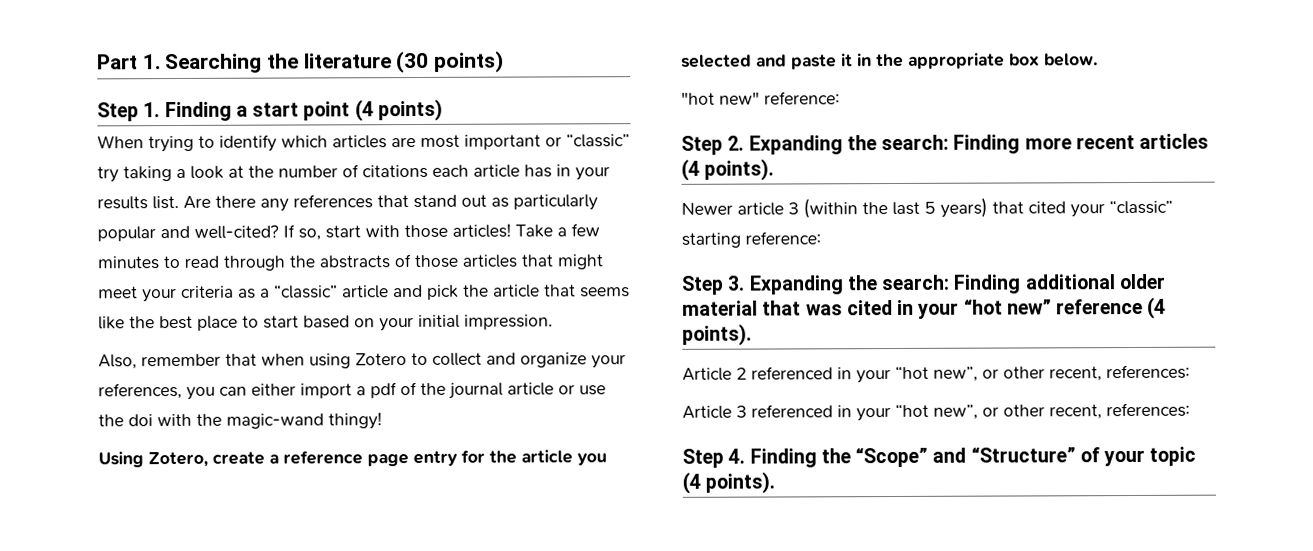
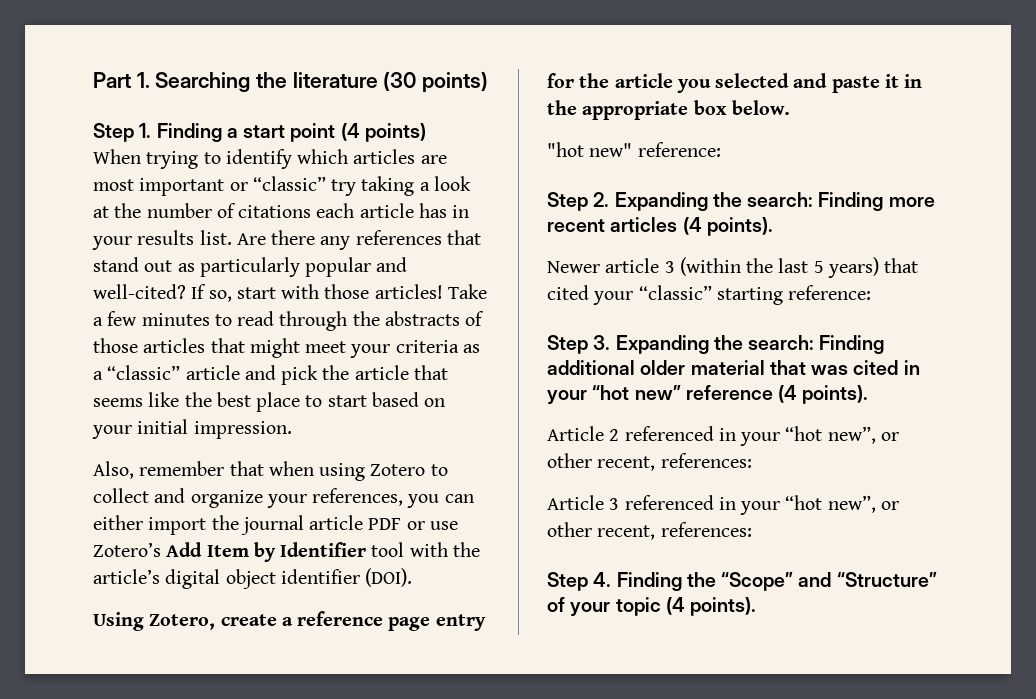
- Also, remember that when using Zotero to collect and organize your references, you can either import a pdf of the journal article or use the doi with the magic-wand thingy!
+ Also, remember that when using Zotero to collect and organize your references, you can either import the journal article PDF or use Zotero’s Add Item by Identifier tool with the article’s digital object identifier (DOI).

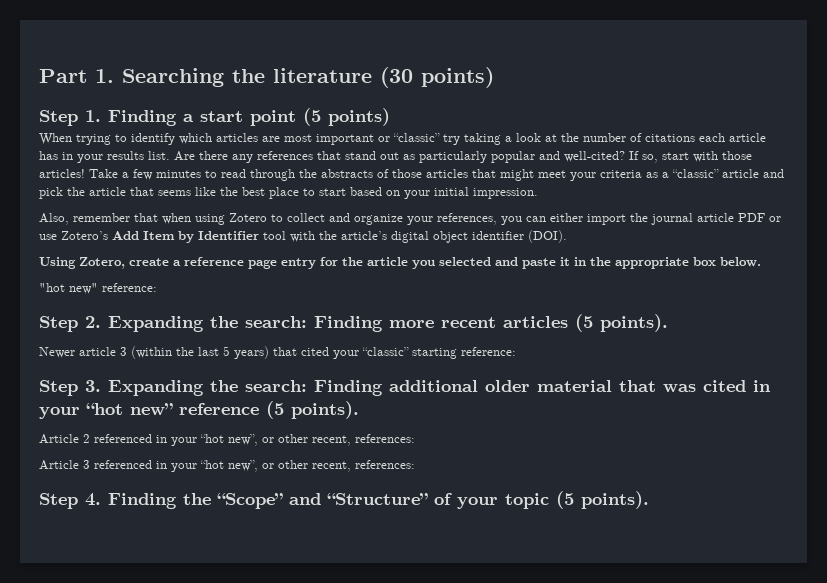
- Step 1. Finding a start point (4 points)
+ Step 1. Finding a start point (5 points)
- Step 2. Expanding the search: Finding more recent articles (4 points).
+ Step 2. Expanding the search: Finding more recent articles (5 points).
- Step 3. Expanding the search: Finding additional older material that was cited in your “hot new” reference (4 points).
+ Step 3. Expanding the search: Finding additional older material that was cited in your “hot new” reference (5 points).
- Step 4. Finding the “Scope” and “Structure” of your topic (4 points).
+ Step 4. Finding the “Scope” and “Structure” of your topic (5 points).

